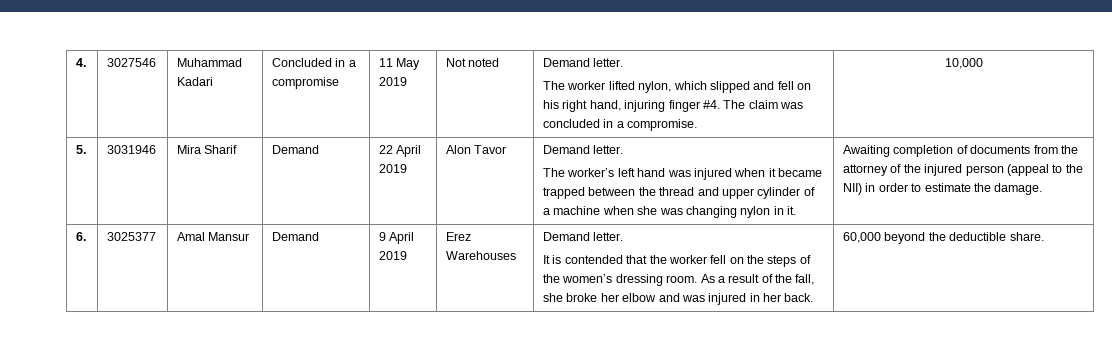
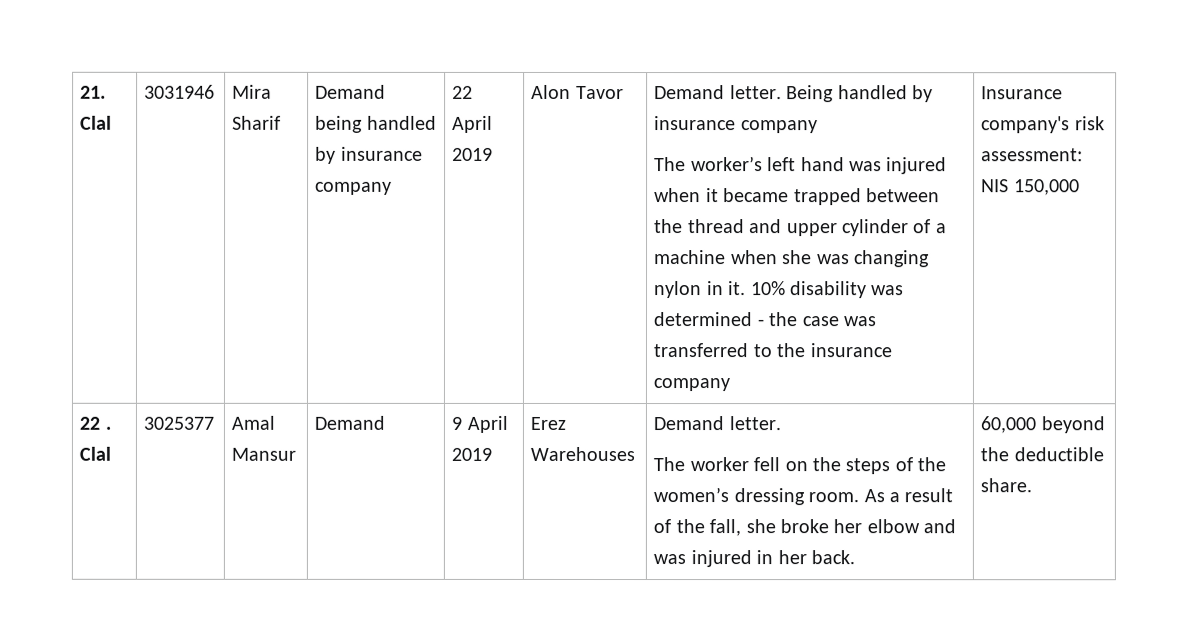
- 4. | 3027546 | Muhammad Kadari | Concluded in a compromise | 11 May 2019 | Not noted | Demand letter.
- The worker lifted nylon, which slipped and fell on his right hand, injuring finger #4. The claim was concluded in a compromise. | 10,000
- 5.
+ 21. Clal
- Mira Sharif | Demand
+ Mira Sharif | Demand being handled by insurance company
+ Being handled by insurance company
- The worker’s left hand was injured when it became trapped between the thread and upper cylinder of a machine when she was changing nylon in it. | Awaiting completion of documents from the attorney of the injured person (appeal to the NII) in order to estimate the damage.
- 6.
+ The worker’s left hand was injured when it became trapped between the thread and upper cylinder of a machine when she was changing nylon in it. 10% disability was determined - the case was transferred to the insurance company | Insurance company's risk assessment: NIS 150,000
+ 22 . Clal
- It is contended that the worker fell on the steps of the women’s dressing room.
+ The worker fell on the steps of the women’s dressing room.

